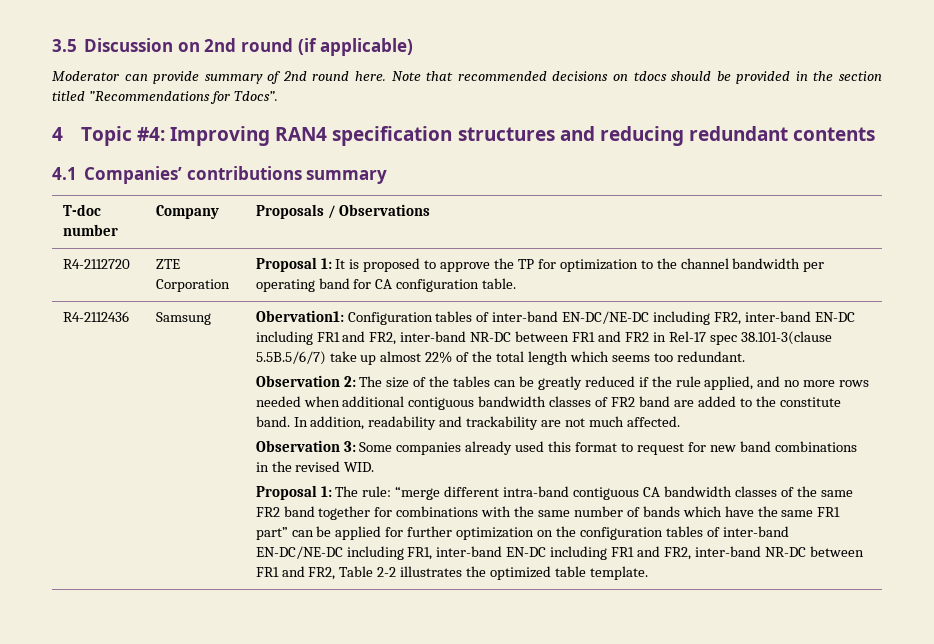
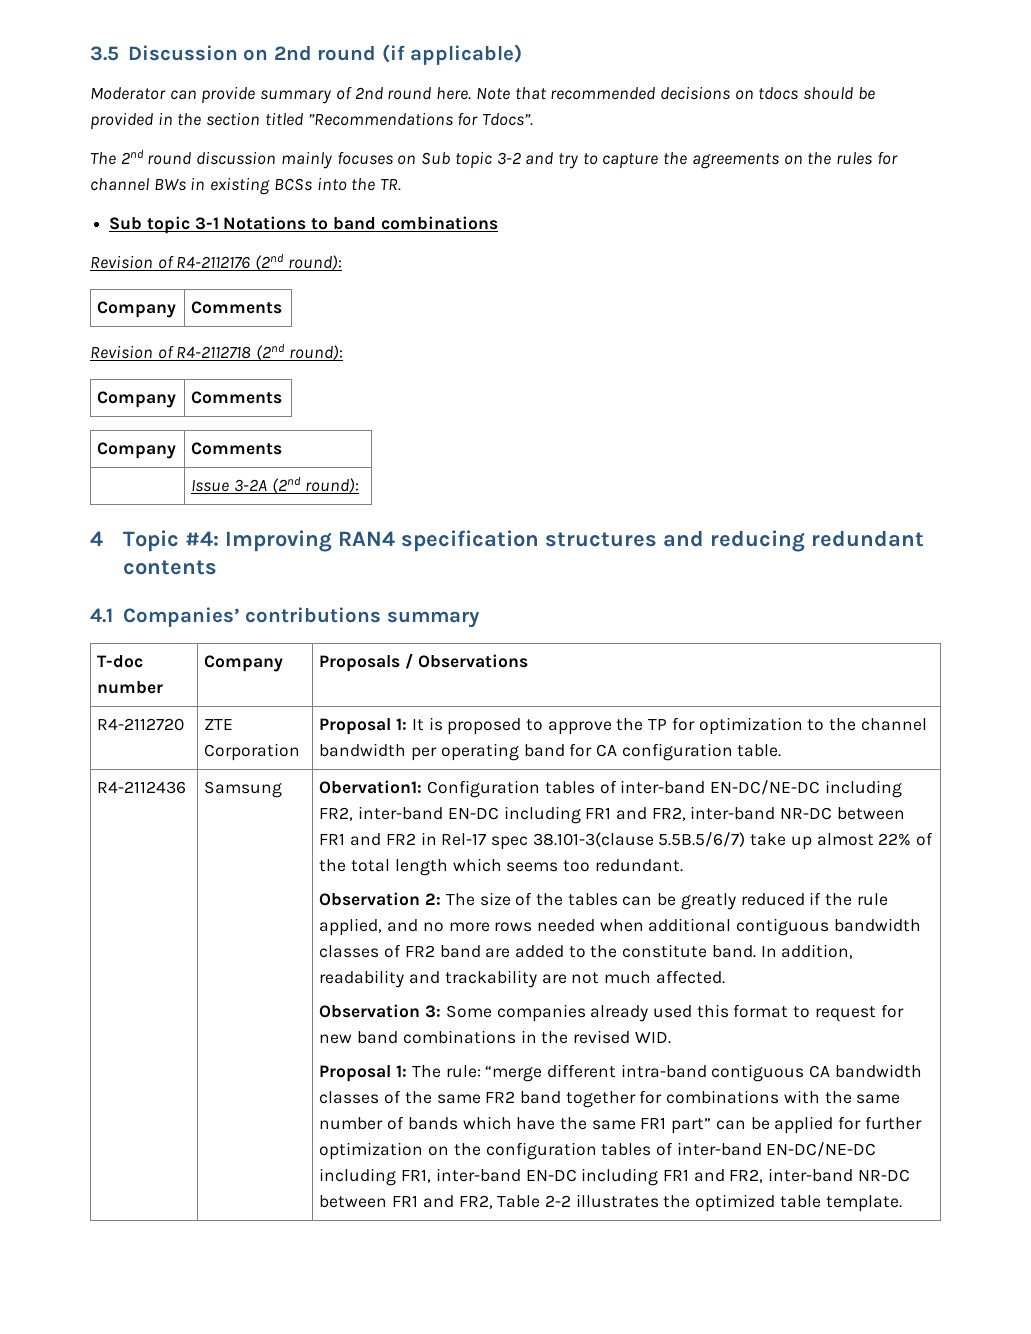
+ The 2nd round discussion mainly focuses on Sub topic 3-2 and try to capture the agreements on the rules for channel BWs in existing BCSs into the TR.
+ Sub topic 3-1 Notations to band combinations
+ Revision of R4-2112176 (2nd round):
+ Company | Comments
+ Revision of R4-2112718 (2nd round):
+ Company | Comments
+ Company | Comments
+ | Issue 3-2A (2nd round):

